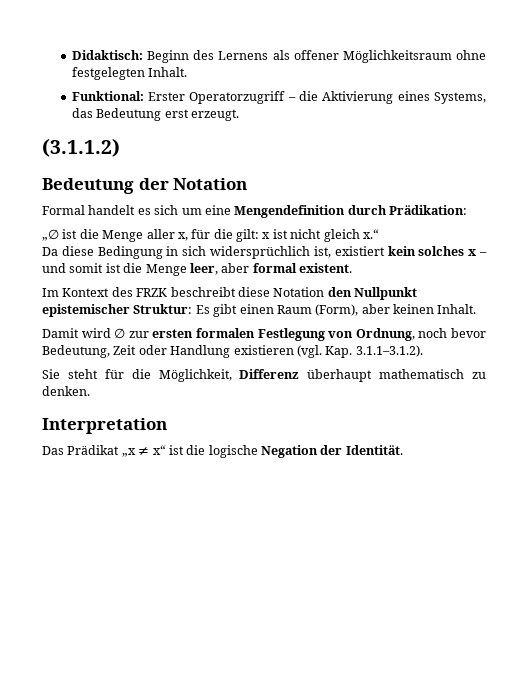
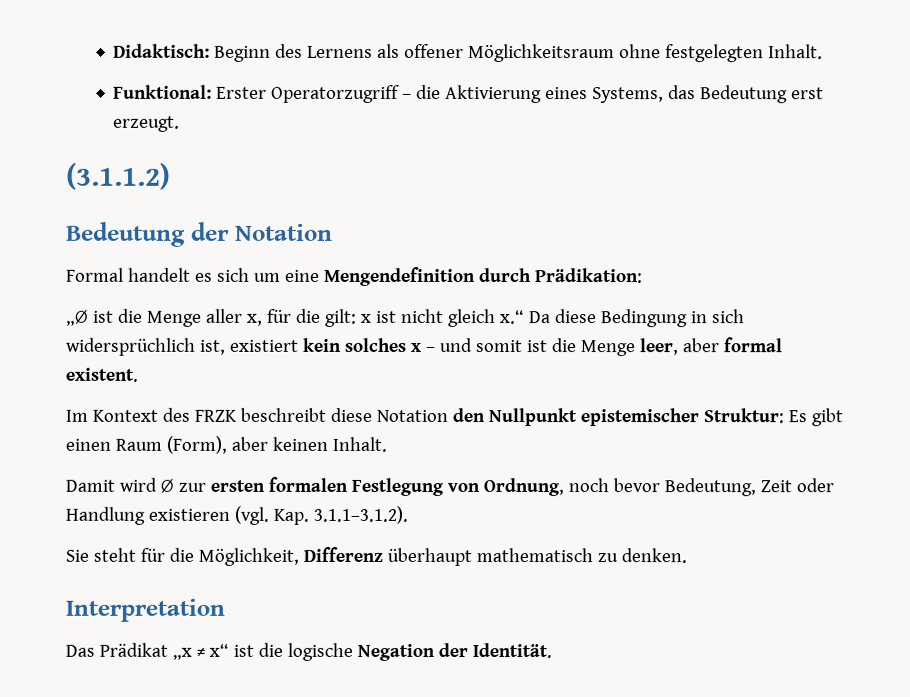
- „∅ ist die Menge aller x, für die gilt: x ist nicht gleich x.“
- Da diese Bedingung in sich widersprüchlich ist, existiert kein solches x – und somit ist die Menge leer, aber formal existent.
+ „∅ ist die Menge aller x, für die gilt: x ist nicht gleich x.“ Da diese Bedingung in sich widersprüchlich ist, existiert kein solches x – und somit ist die Menge leer, aber formal existent.

